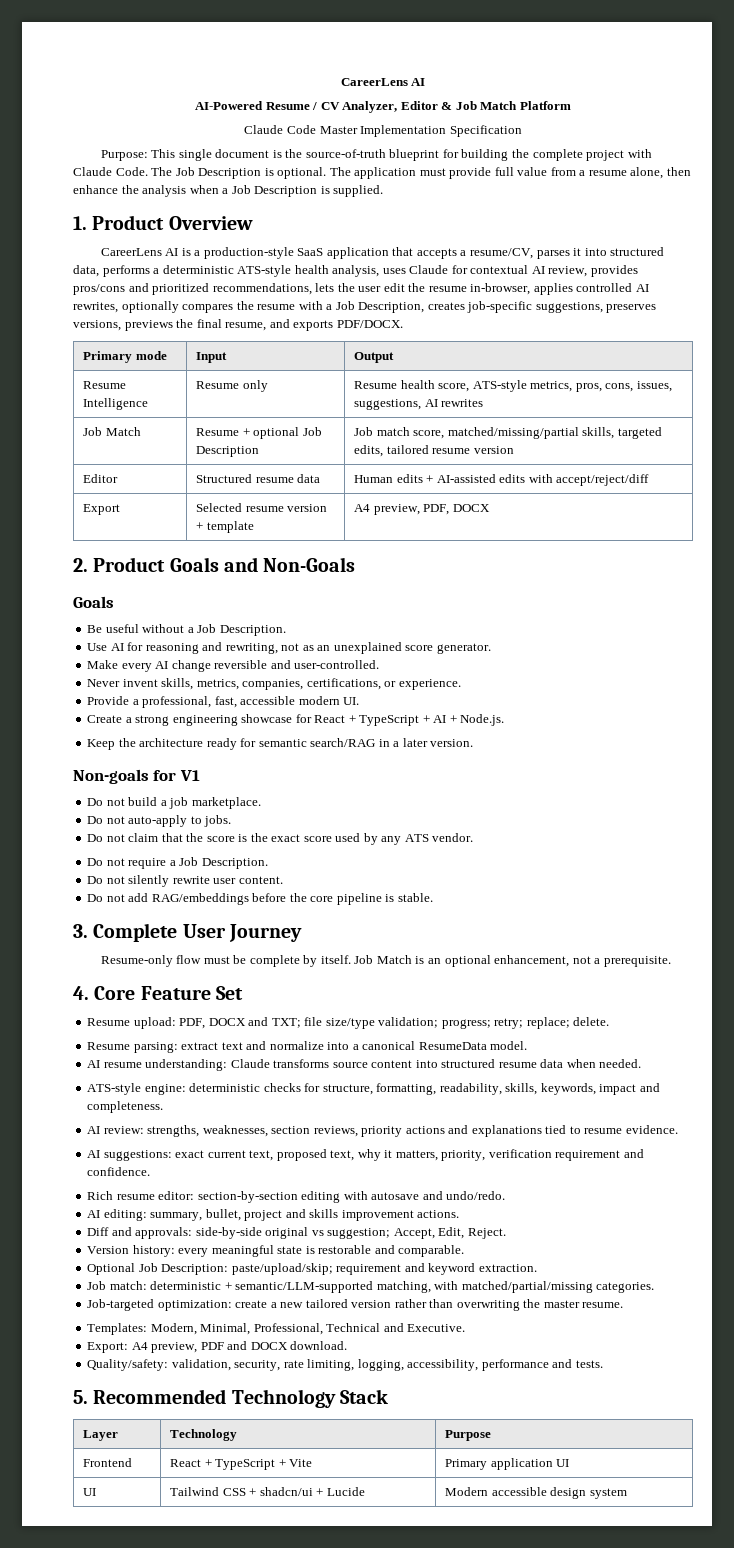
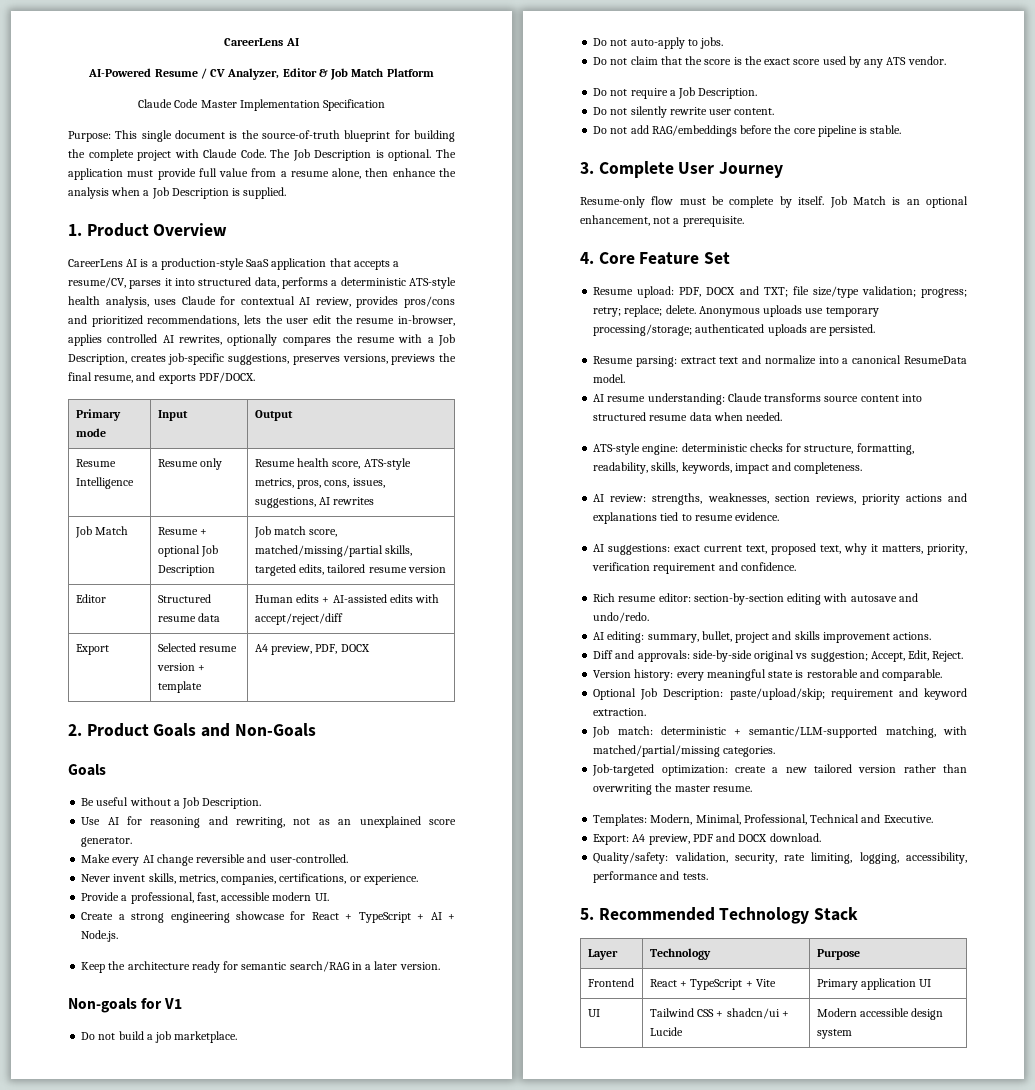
+ Anonymous uploads use temporary processing/storage; authenticated uploads are persisted.

